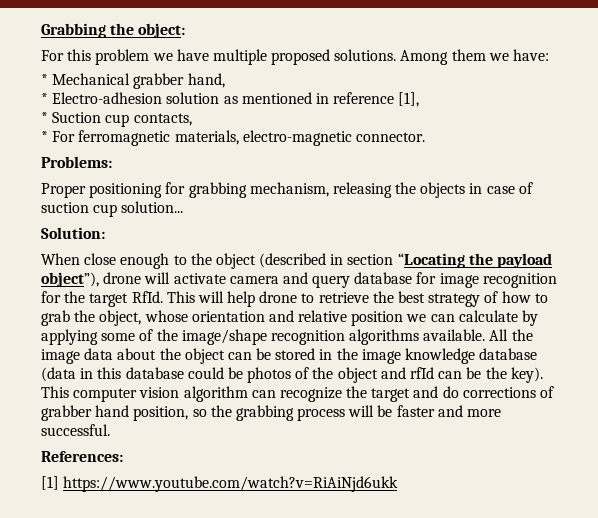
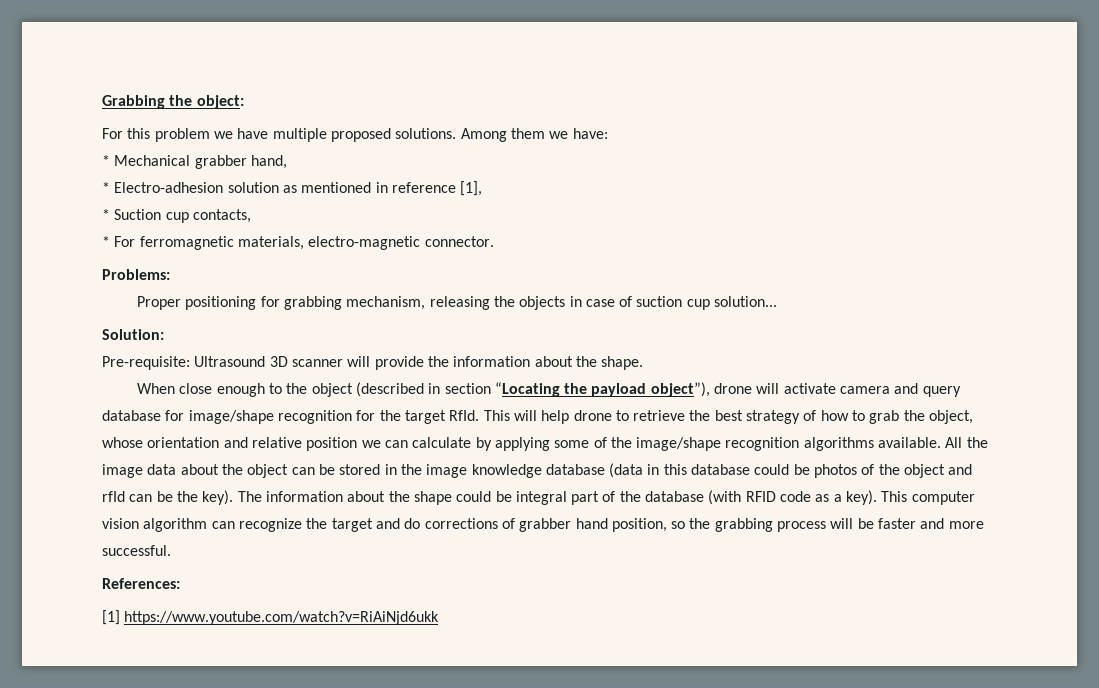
+ Pre-requisite: Ultrasound 3D scanner will provide the information about the shape.
- When close enough to the object (described in section “Locating the payload object”), drone will activate camera and query database for image recognition for the target RfId.
+ When close enough to the object (described in section “Locating the payload object”), drone will activate camera and query database for image/shape recognition for the target RfId.
+ The information about the shape could be integral part of the database (with RFID code as a key).

